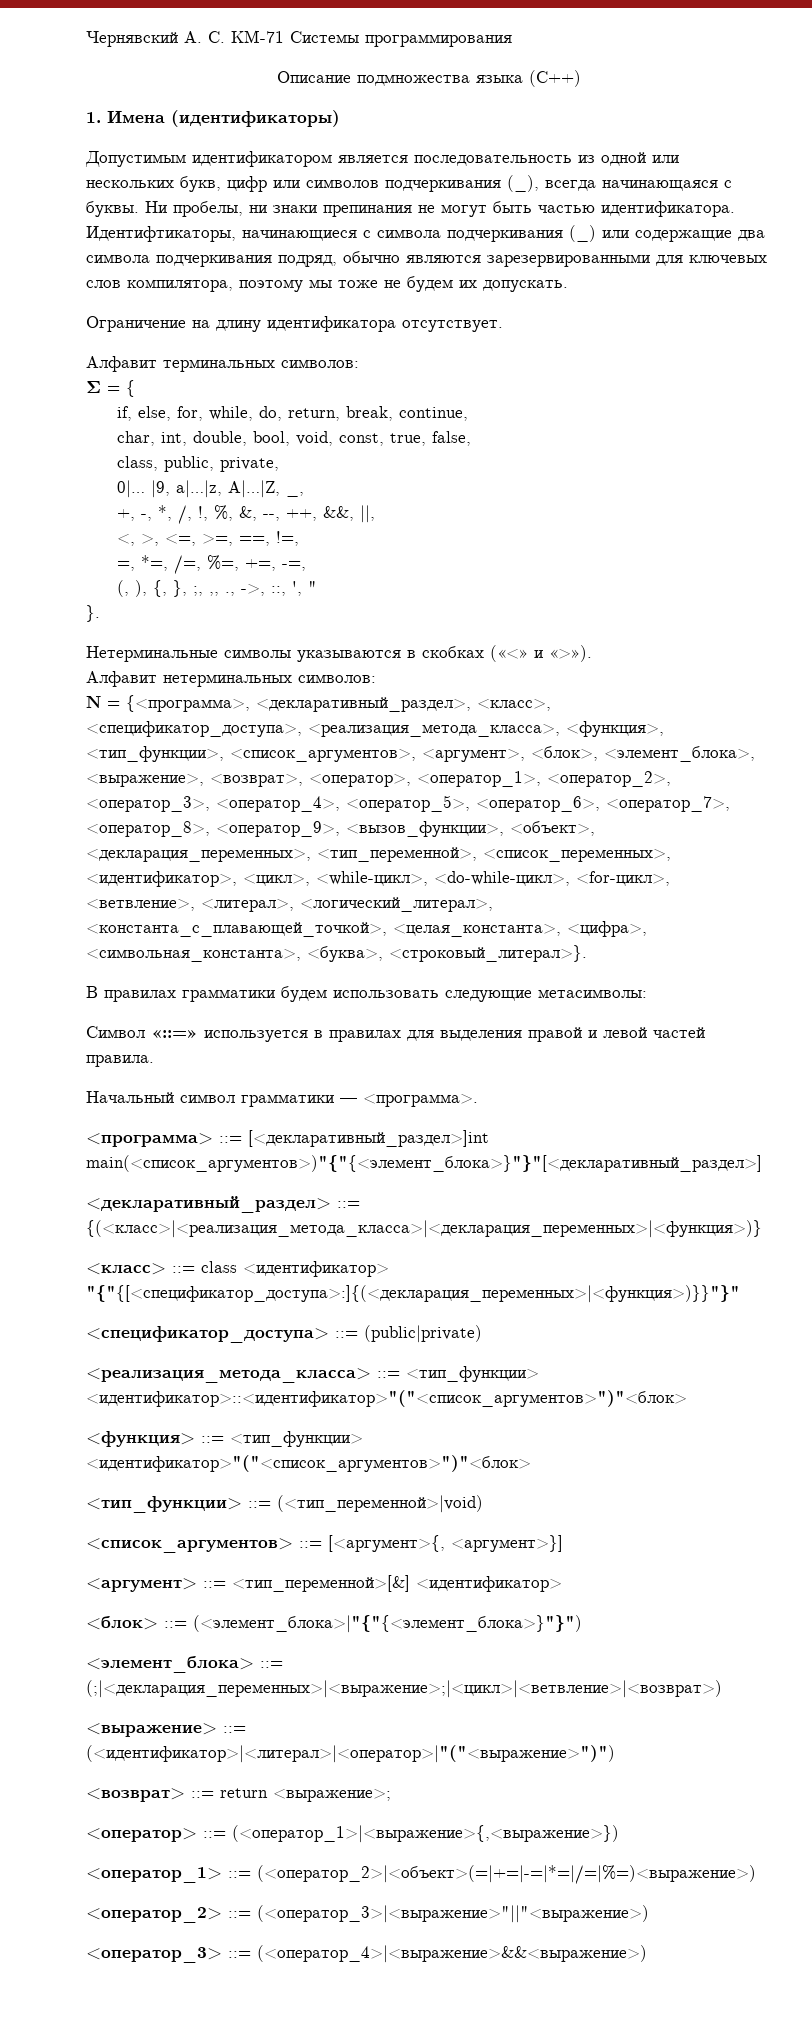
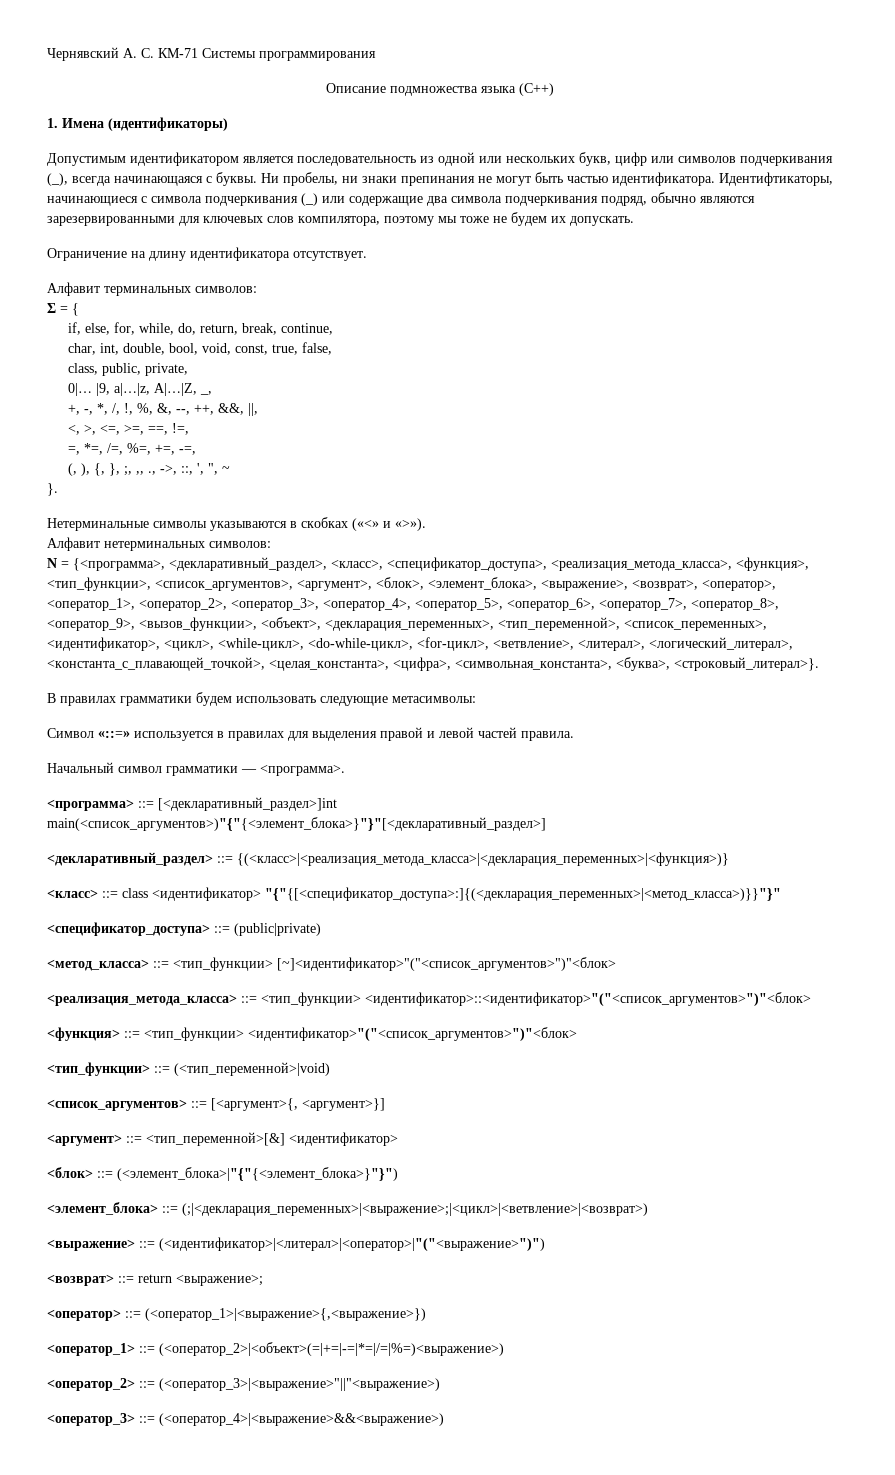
- (, ), {, }, ;, ,, ., ->, ::, ', "
+ (, ), {, }, ;, ,, ., ->, ::, ', ", ~
- <класс> ::= class <идентификатор> "{"{[<спецификатор_доступа>:]{(<декларация_переменных>|<функция>)}}"}"
+ <класс> ::= class <идентификатор> "{"{[<спецификатор_доступа>:]{(<декларация_переменных>|<метод_класса>)}}"}"
+ <метод_класса> ::= <тип_функции> [~]<идентификатор>"("<список_аргументов>")"<блок>

